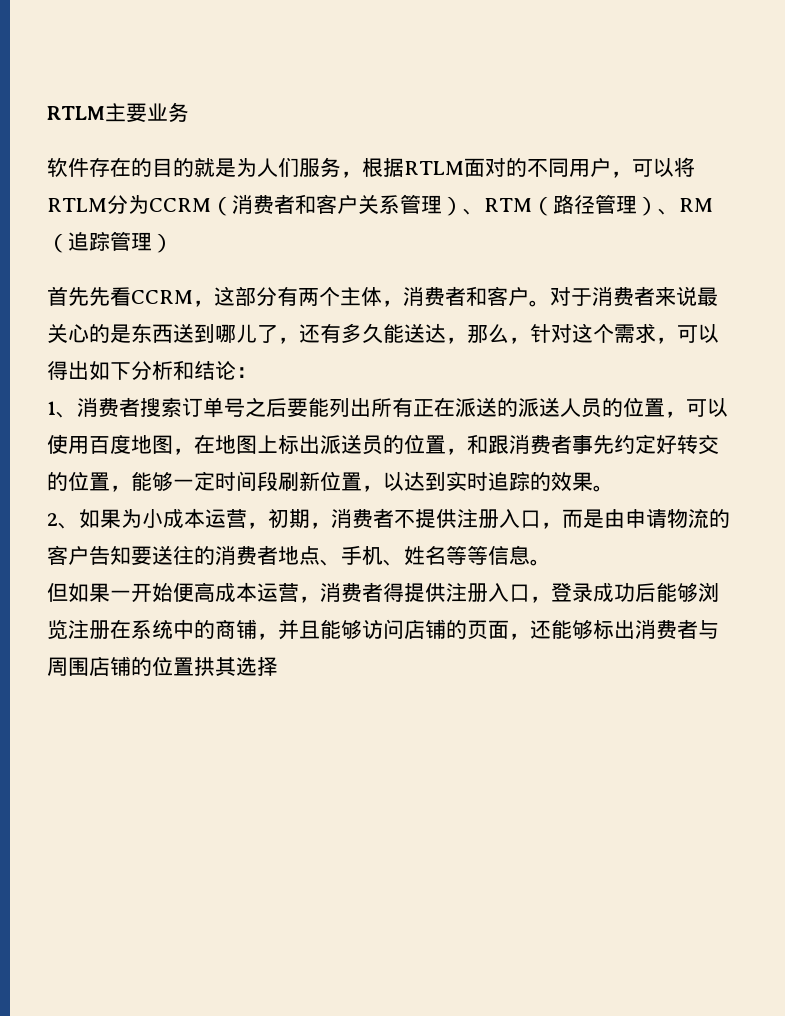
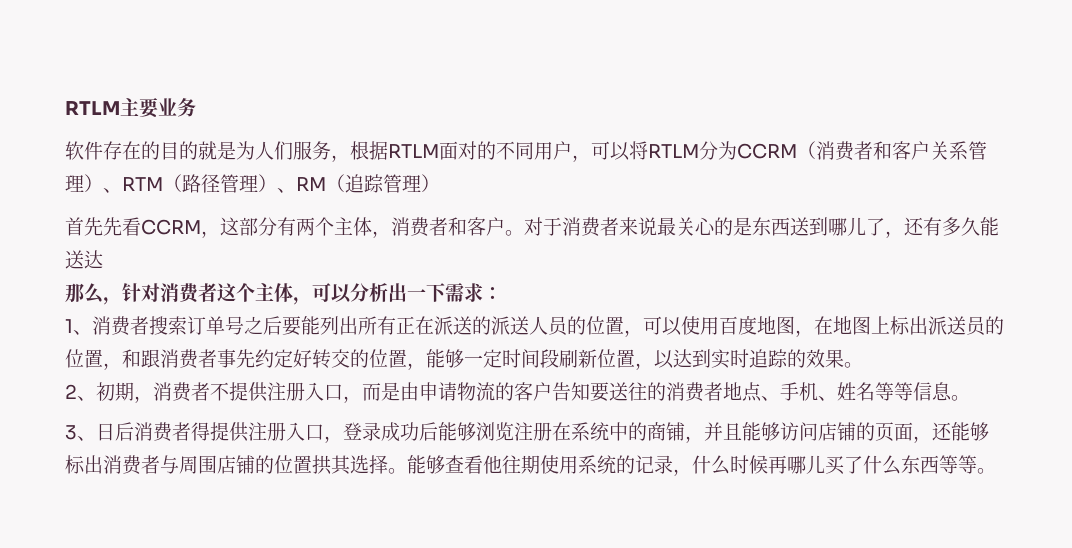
- 对于消费者来说最关心的是东西送到哪儿了，还有多久能送达，那么，针对这个需求，可以得出如下分析和结论：
+ 对于消费者来说最关心的是东西送到哪儿了，还有多久能送达
+ 那么，针对消费者这个主体，可以分析出一下需求：
- 2、如果为小成本运营，初期，消费者不提供注册入口，而是由申请物流的客户告知要送往的消费者地点、手机、姓名等等信息。
+ 2、初期，消费者不提供注册入口，而是由申请物流的客户告知要送往的消费者地点、手机、姓名等等信息。
- 但如果一开始便高成本运营，消费者得提供注册入口，登录成功后能够浏览注册在系统中的商铺，并且能够访问店铺的页面，还能够标出消费者与周围店铺的位置拱其选择
+ 3、日后消费者得提供注册入口，登录成功后能够浏览注册在系统中的商铺，并且能够访问店铺的页面，还能够标出消费者与周围店铺的位置拱其选择。能够查看他往期使用系统的记录，什么时候再哪儿买了什么东西等等。

